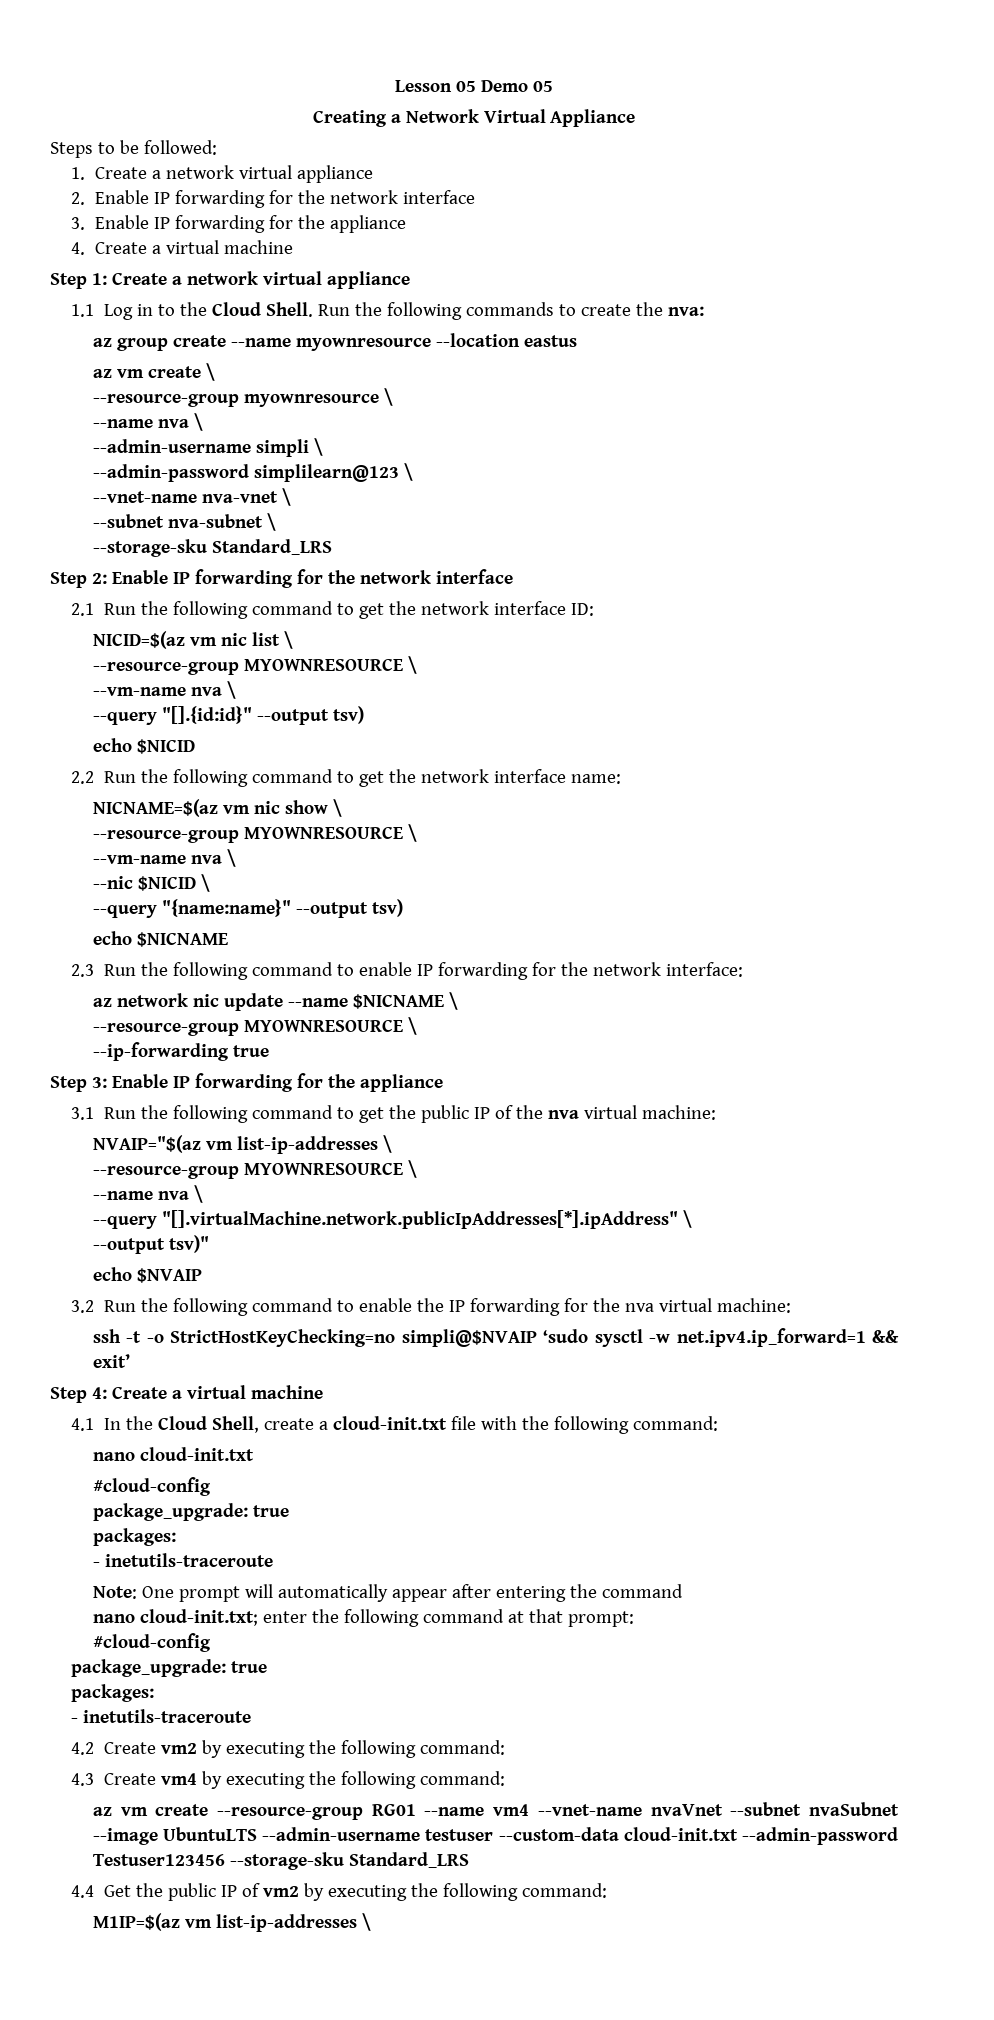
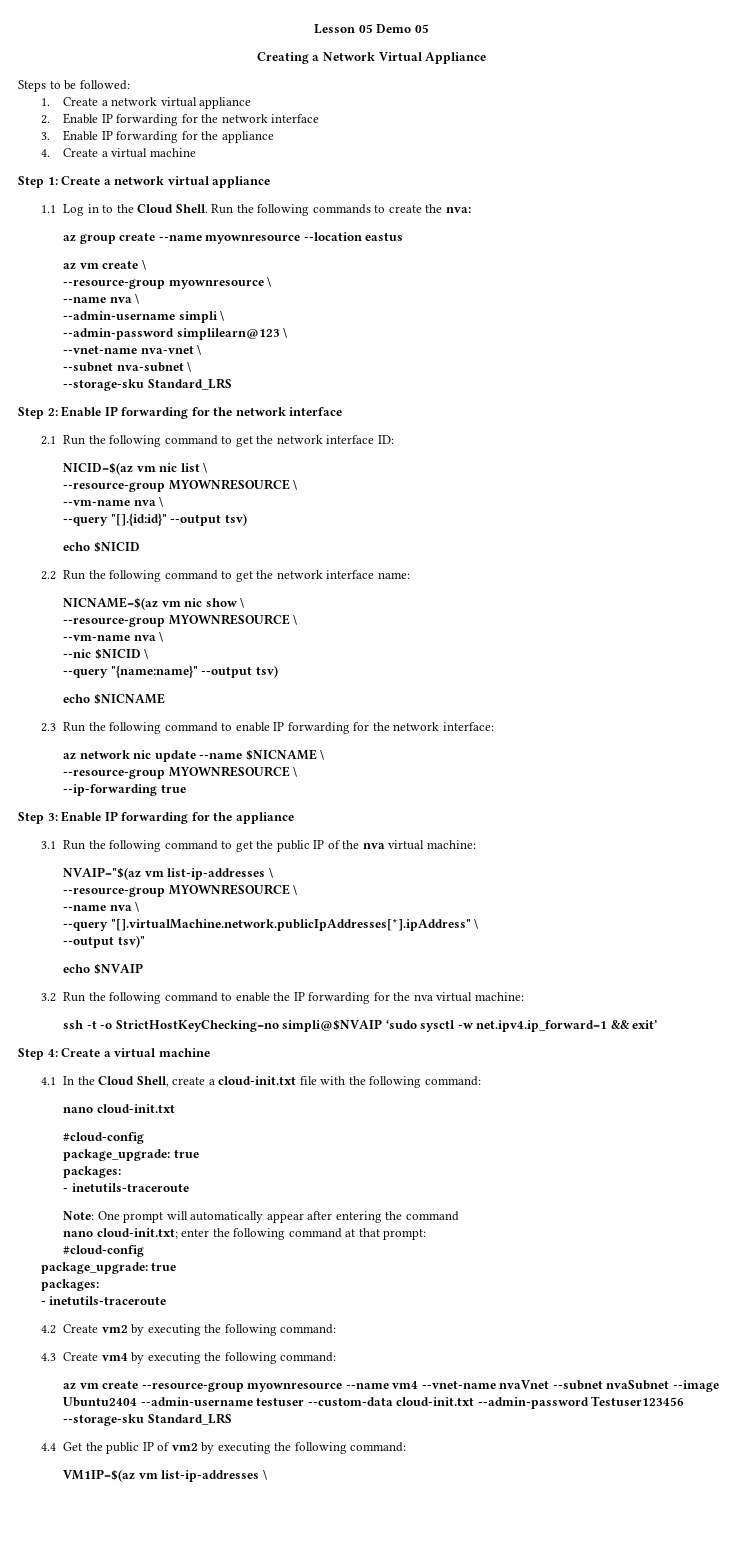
- az vm create --resource-group RG01 --name vm4 --vnet-name nvaVnet --subnet nvaSubnet --image UbuntuLTS --admin-username testuser --custom-data cloud-init.txt --admin-password Testuser123456 --storage-sku Standard_LRS
+ az vm create --resource-group myownresource --name vm4 --vnet-name nvaVnet --subnet nvaSubnet --image Ubuntu2404 --admin-username testuser --custom-data cloud-init.txt --admin-password Testuser123456 --storage-sku Standard_LRS
- M1IP=$(az vm list-ip-addresses \
+ VM1IP=$(az vm list-ip-addresses \

